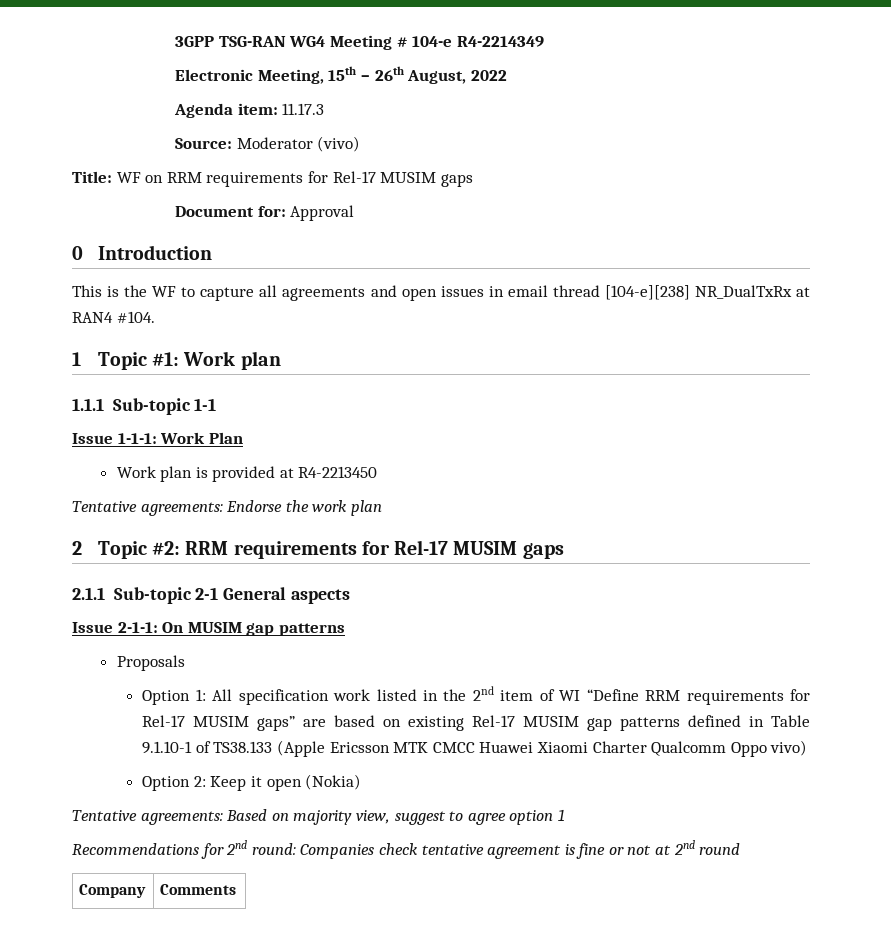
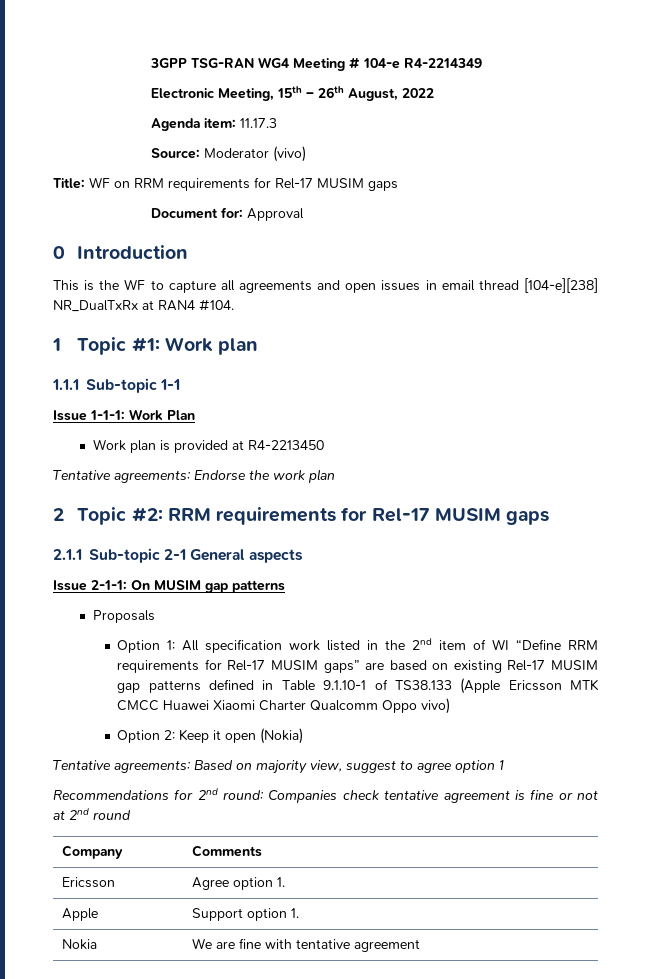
+ Ericsson | Agree option 1.
+ Apple | Support option 1.
+ Nokia | We are fine with tentative agreement

